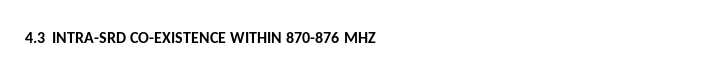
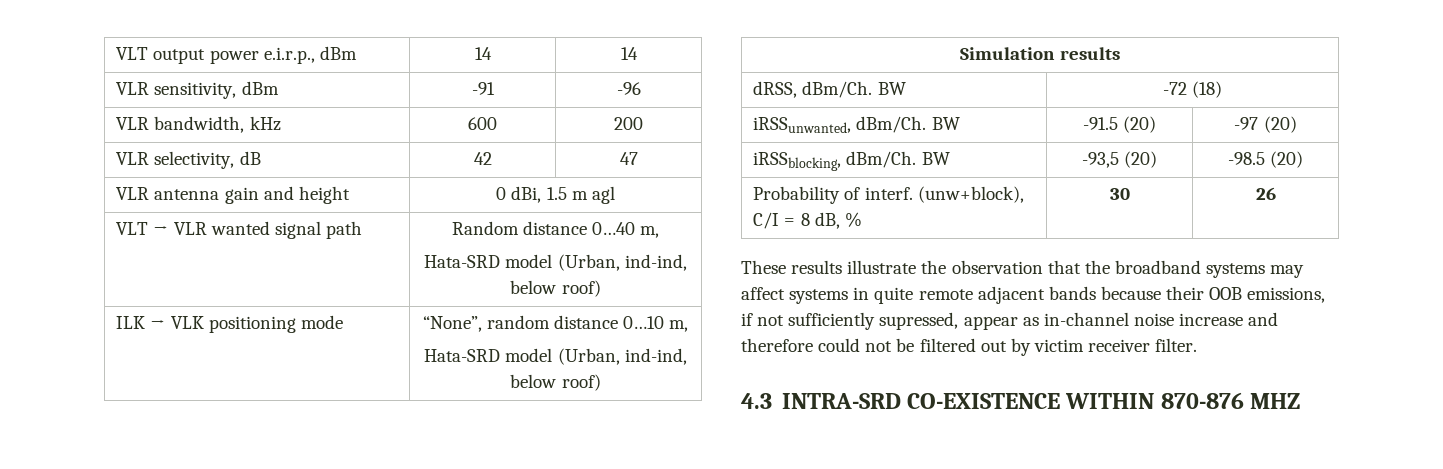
+ VLT output power e.i.r.p., dBm | 14 | 14
+ VLR sensitivity, dBm | -91 | -96
+ VLR bandwidth, kHz | 600 | 200
+ VLR selectivity, dB | 42 | 47
+ VLR antenna gain and height | 0 dBi, 1.5 m agl
+ VLT → VLR wanted signal path | Random distance 0…40 m,
+ Hata-SRD model (Urban, ind-ind, below roof)
+ ILK → VLK positioning mode | “None”, random distance 0…10 m,
+ Hata-SRD model (Urban, ind-ind, below roof)
+ Simulation results
+ dRSS, dBm/Ch. BW | -72 (18)
+ iRSSunwanted, dBm/Ch. BW | -91.5 (20) | -97 (20)
+ iRSSblocking, dBm/Ch. BW | -93,5 (20) | -98.5 (20)
+ Probability of interf. (unw+block), C/I = 8 dB, % | 30 | 26
+ These results illustrate the observation that the broadband systems may affect systems in quite remote adjacent bands because their OOB emissions, if not sufficiently supressed, appear as in-channel noise increase and therefore could not be filtered out by victim receiver filter.

